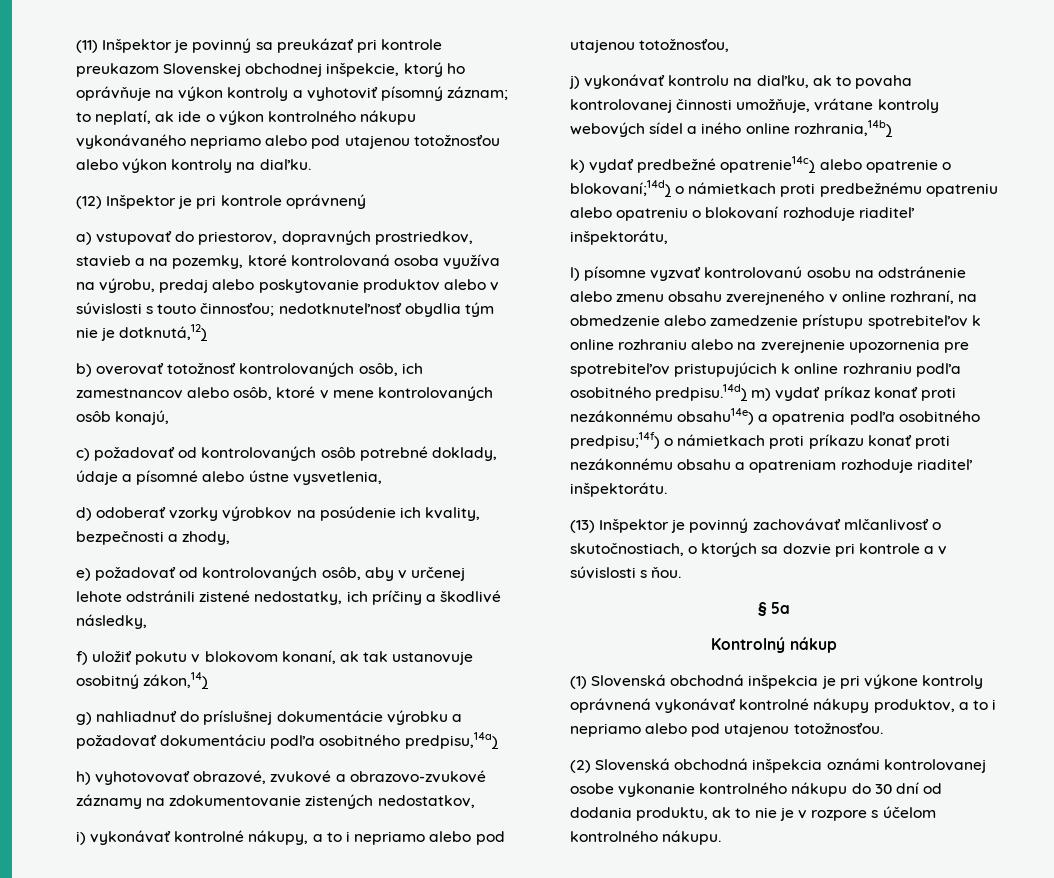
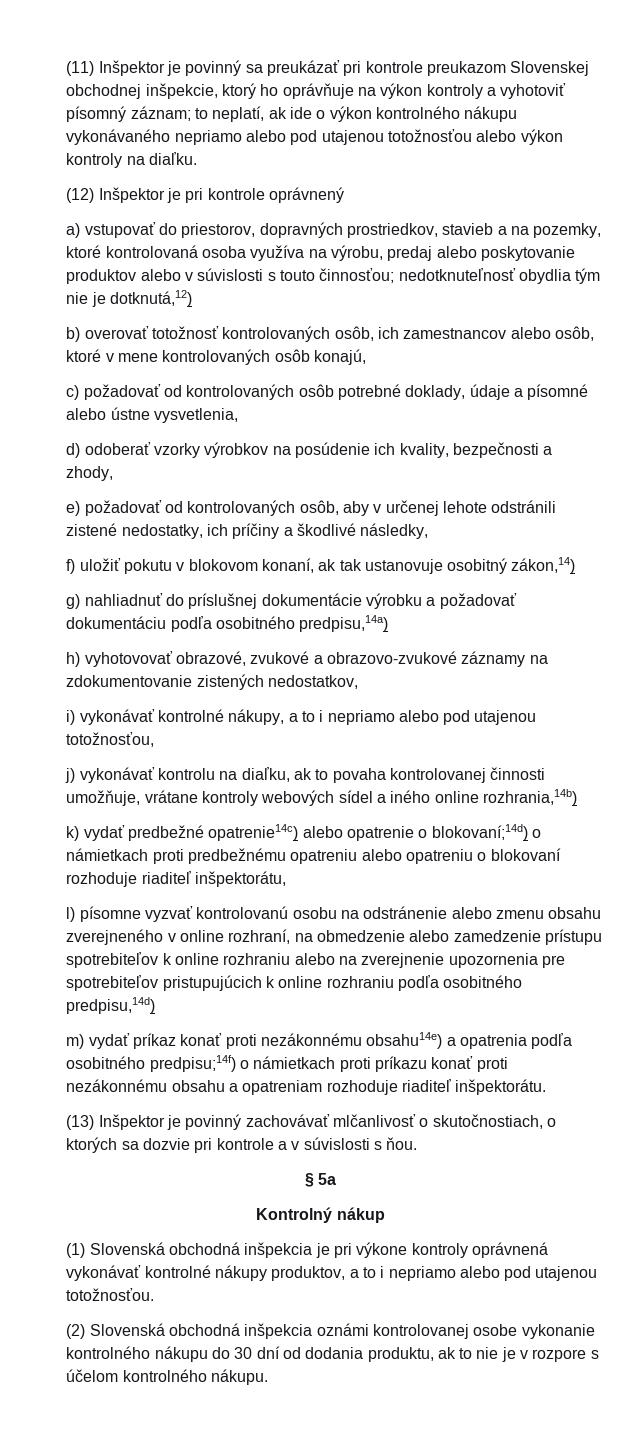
- l) písomne vyzvať kontrolovanú osobu na odstránenie alebo zmenu obsahu zverejneného v online rozhraní, na obmedzenie alebo zamedzenie prístupu spotrebiteľov k online rozhraniu alebo na zverejnenie upozornenia pre spotrebiteľov pristupujúcich k online rozhraniu podľa osobitného predpisu.14d) m) vydať príkaz konať proti nezákonnému obsahu14e) a opatrenia podľa osobitného predpisu;14f) o námietkach proti príkazu konať proti nezákonnému obsahu a opatreniam rozhoduje riaditeľ inšpektorátu.
+ l) písomne vyzvať kontrolovanú osobu na odstránenie alebo zmenu obsahu zverejneného v online rozhraní, na obmedzenie alebo zamedzenie prístupu spotrebiteľov k online rozhraniu alebo na zverejnenie upozornenia pre spotrebiteľov pristupujúcich k online rozhraniu podľa osobitného predpisu,14d)
+ m) vydať príkaz konať proti nezákonnému obsahu14e) a opatrenia podľa osobitného predpisu;14f) o námietkach proti príkazu konať proti nezákonnému obsahu a opatreniam rozhoduje riaditeľ inšpektorátu.

